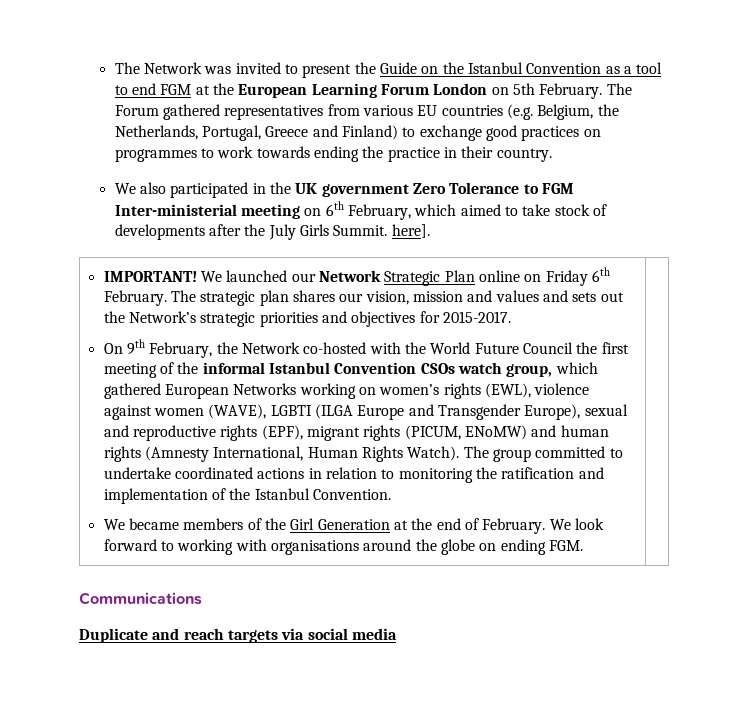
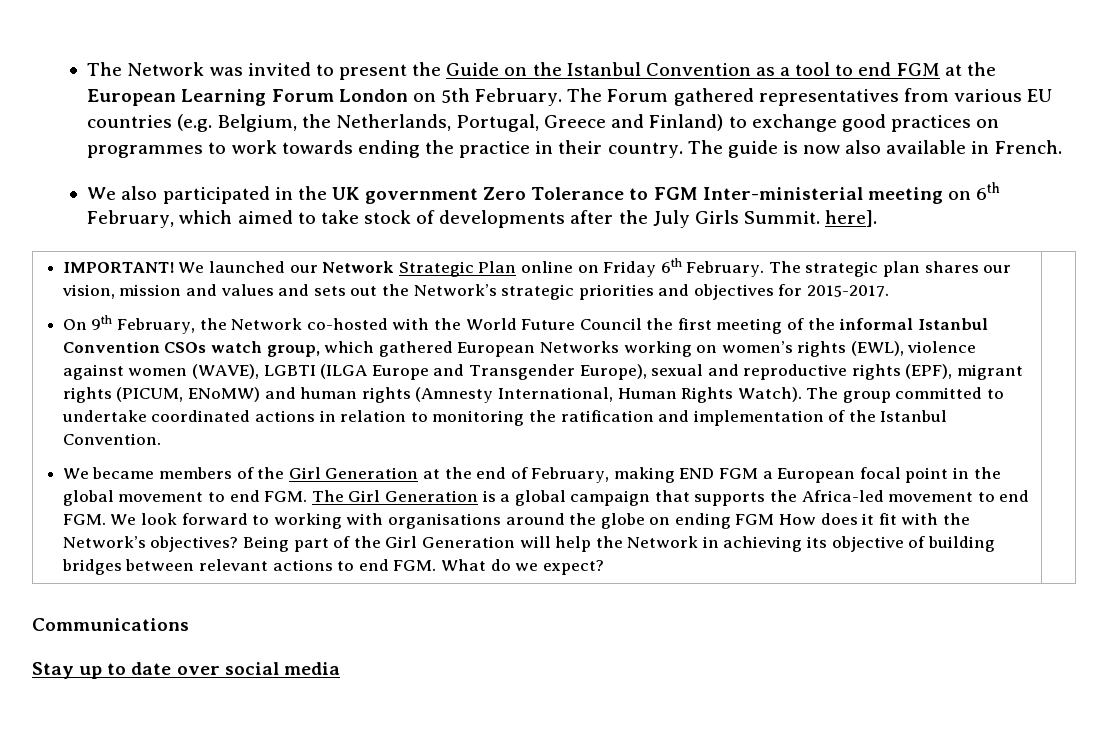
+ The guide is now also available in French.
- We became members of the Girl Generation at the end of February. We look forward to working with organisations around the globe on ending FGM. |
+ We became members of the Girl Generation at the end of February, making END FGM a European focal point in the global movement to end FGM. The Girl Generation is a global campaign that supports the Africa-led movement to end FGM. We look forward to working with organisations around the globe on ending FGM How does it fit with the Network’s objectives? Being part of the Girl Generation will help the Network in achieving its objective of building bridges between relevant actions to end FGM. What do we expect? |
  Communications
- Duplicate and reach targets via social media
+ Stay up to date over social media

